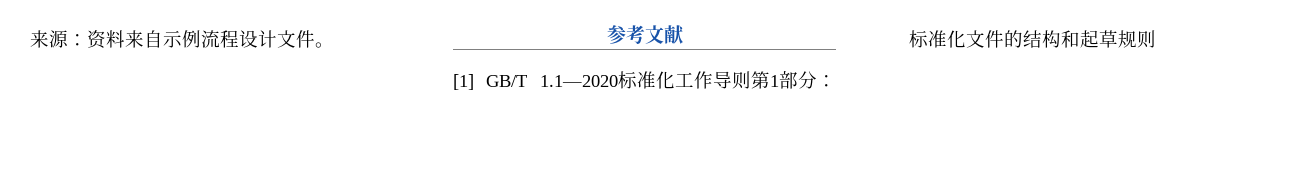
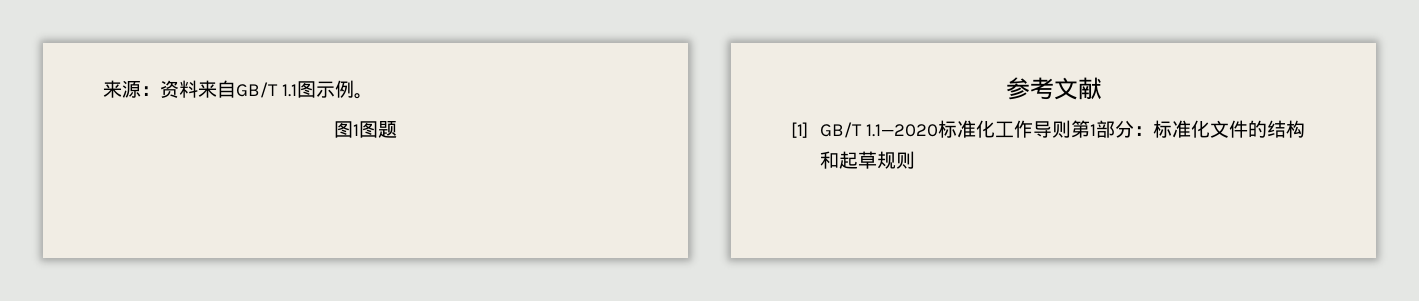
- 来源：资料来自示例流程设计文件。
+ 来源：资料来自GB/T 1.1图示例。
+ 图1图题

